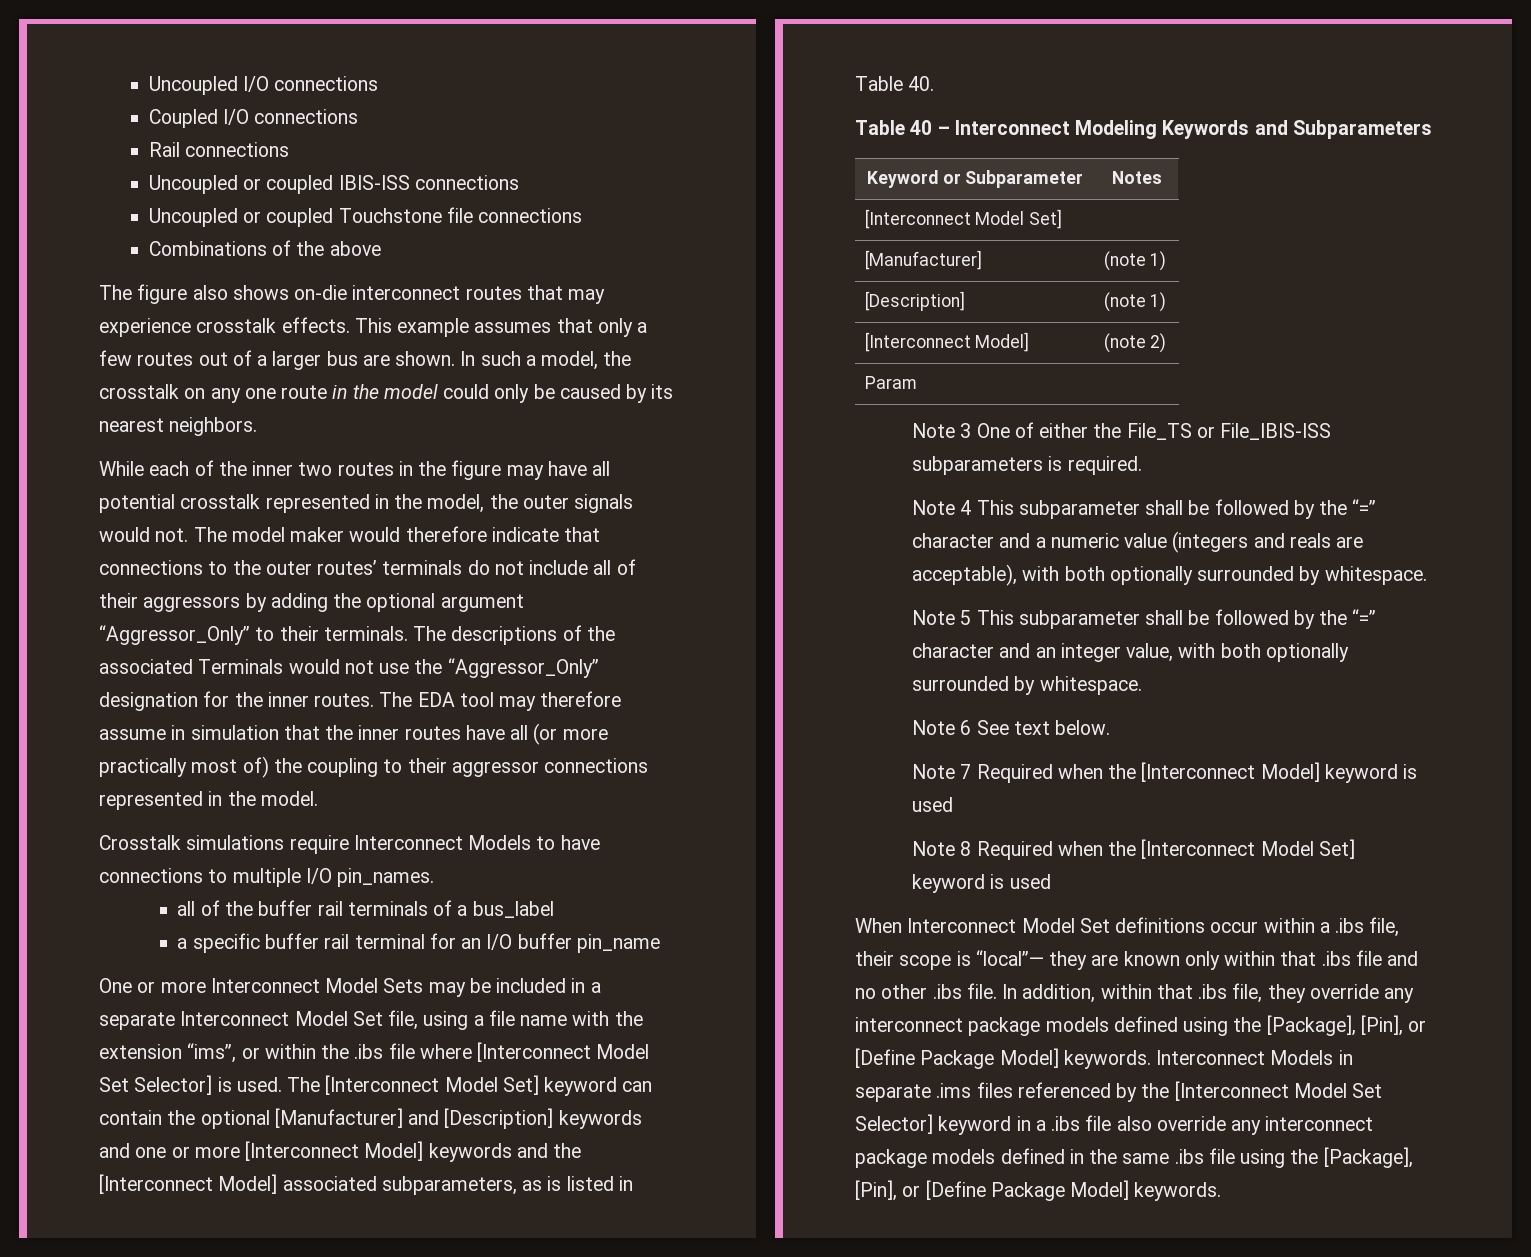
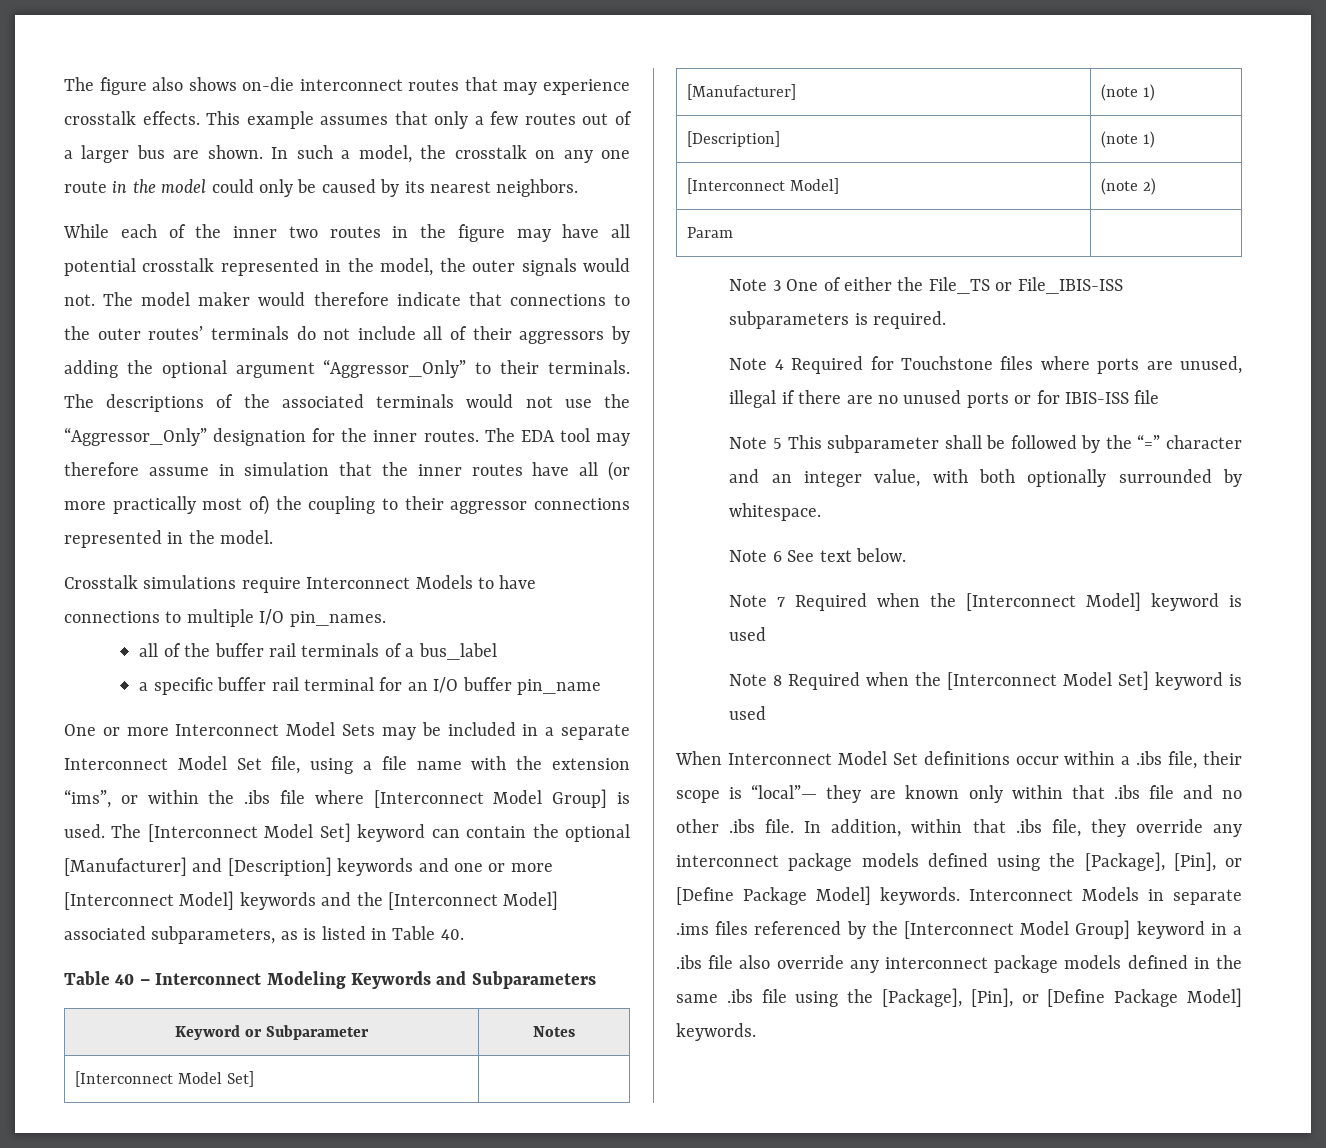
- Uncoupled I/O connections
- Coupled I/O connections
- Rail connections
- Uncoupled or coupled IBIS-ISS connections
- Uncoupled or coupled Touchstone file connections
- Combinations of the above
- The descriptions of the associated Terminals would not use the “Aggressor_Only” designation for the inner routes.
+ The descriptions of the associated terminals would not use the “Aggressor_Only” designation for the inner routes.
- One or more Interconnect Model Sets may be included in a separate Interconnect Model Set file, using a file name with the extension “ims”, or within the .ibs file where [Interconnect Model Set Selector] is used.
+ One or more Interconnect Model Sets may be included in a separate Interconnect Model Set file, using a file name with the extension “ims”, or within the .ibs file where [Interconnect Model Group] is used.
- Note 4 This subparameter shall be followed by the “=” character and a numeric value (integers and reals are acceptable), with both optionally surrounded by whitespace.
+ Note 4 Required for Touchstone files where ports are unused, illegal if there are no unused ports or for IBIS-ISS file
- Interconnect Models in separate .ims files referenced by the [Interconnect Model Set Selector] keyword in a .ibs file also override any interconnect package models defined in the same .ibs file using the [Package], [Pin], or [Define Package Model] keywords.
+ Interconnect Models in separate .ims files referenced by the [Interconnect Model Group] keyword in a .ibs file also override any interconnect package models defined in the same .ibs file using the [Package], [Pin], or [Define Package Model] keywords.

